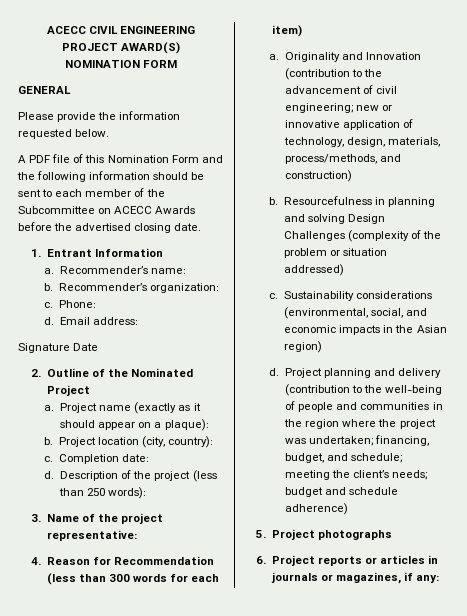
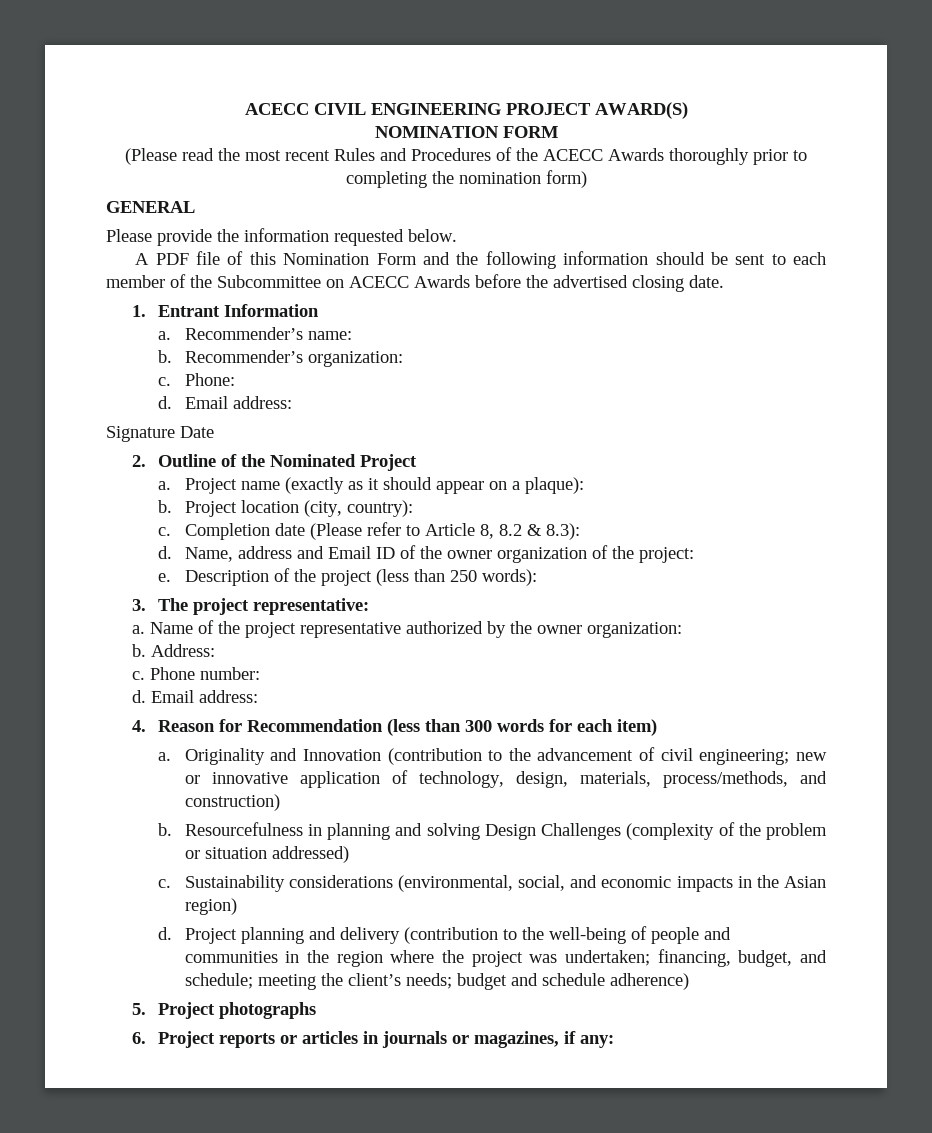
+ (Please read the most recent Rules and Procedures of the ACECC Awards thoroughly prior to completing the nomination form)
- Completion date:
- d.
+ Completion date (Please refer to Article 8, 8.2 & 8.3):
+ d. Name, address and Email ID of the owner organization of the project:
+ e.
- 3. Name of the project representative:
+ 3. The project representative:
+ a. Name of the project representative authorized by the owner organization:
+ b. Address:
+ c. Phone number:
+ d. Email address:

